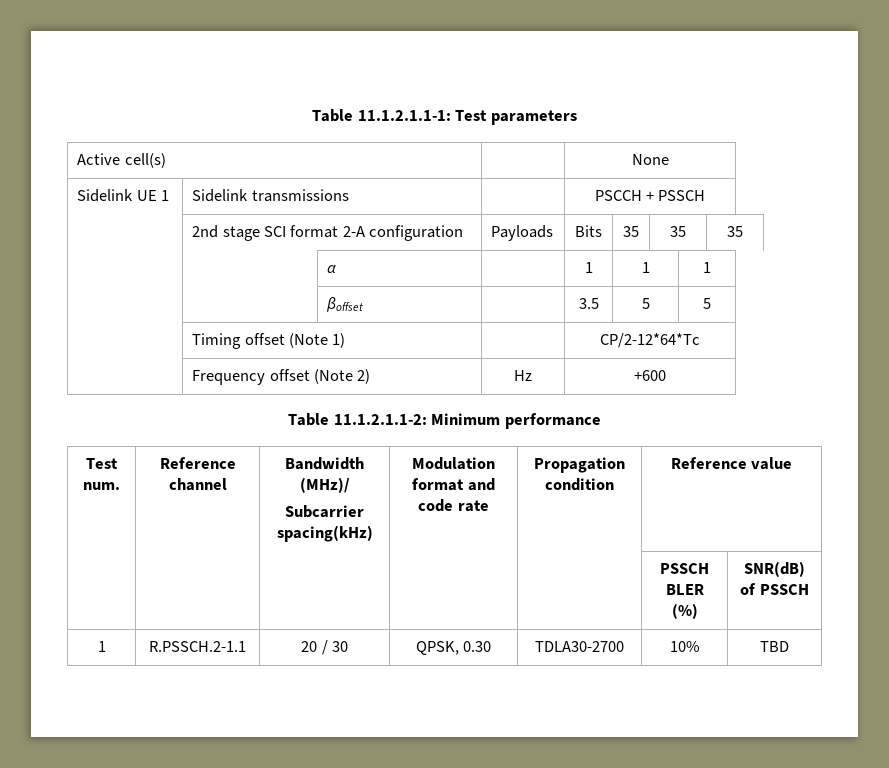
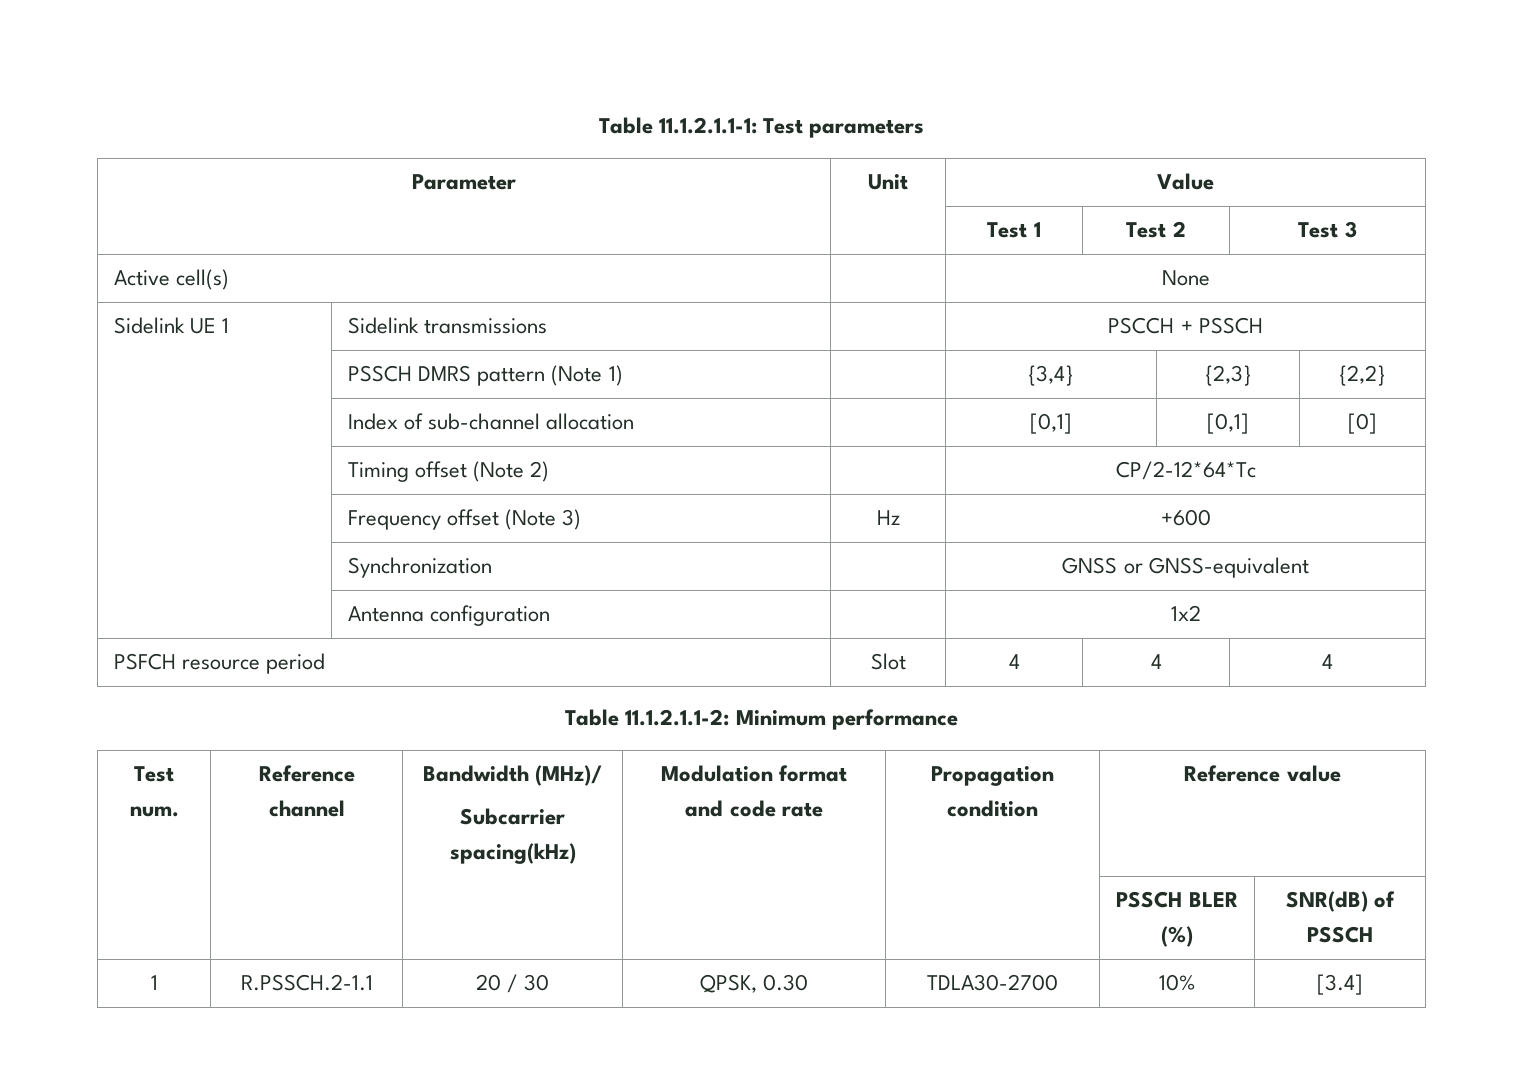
+ Parameter | Unit | Value
+ | | Test 1 | Test 2 | Test 3
- | 2nd stage SCI format 2-A configuration | Payloads | Bits | 35 | 35 | 35
- | | α | | 1 | 1 | 1
- | | βoffset | | 3.5 | 5 | 5
+ | PSSCH DMRS pattern (Note 1) | | {3,4} | {2,3} | {2,2}
+ | Index of sub-channel allocation | | [0,1] | [0,1] | [0]
- | Timing offset (Note 1) | | CP/2-12*64*Tc
+ | Timing offset (Note 2) | | CP/2-12*64*Tc
- | Frequency offset (Note 2) | Hz | +600
+ | Frequency offset (Note 3) | Hz | +600
+ | Synchronization | | GNSS or GNSS-equivalent
+ | Antenna configuration | | 1x2
+ PSFCH resource period | Slot | 4 | 4 | 4
- 1 | R.PSSCH.2-1.1 | 20 / 30 | QPSK, 0.30 | TDLA30-2700 | 10% | TBD
+ 1 | R.PSSCH.2-1.1 | 20 / 30 | QPSK, 0.30 | TDLA30-2700 | 10% | [3.4]

